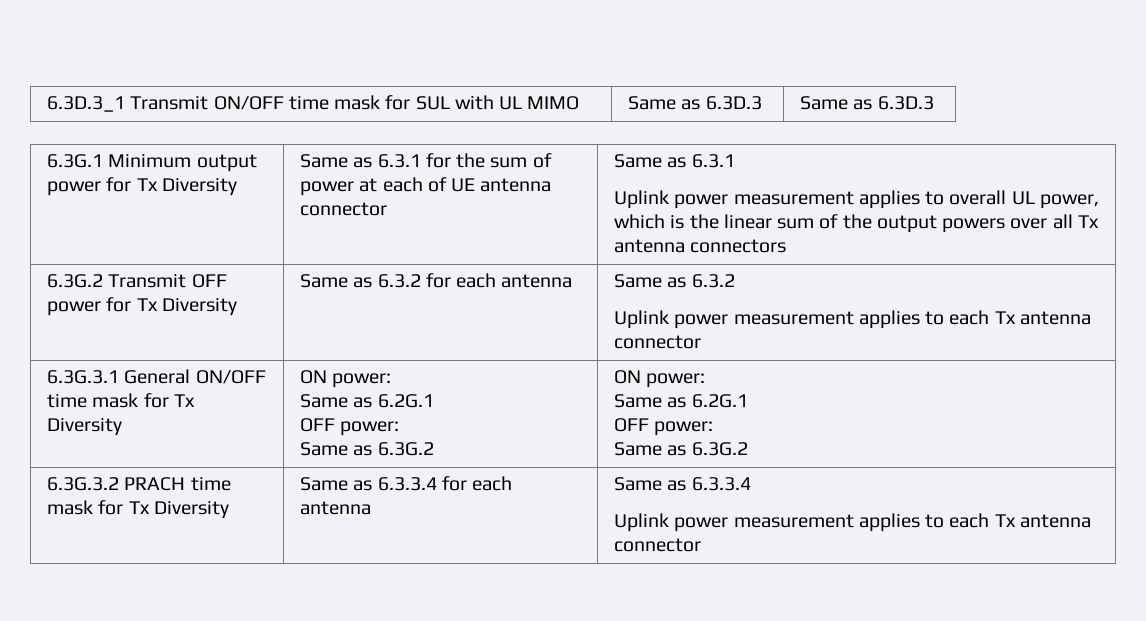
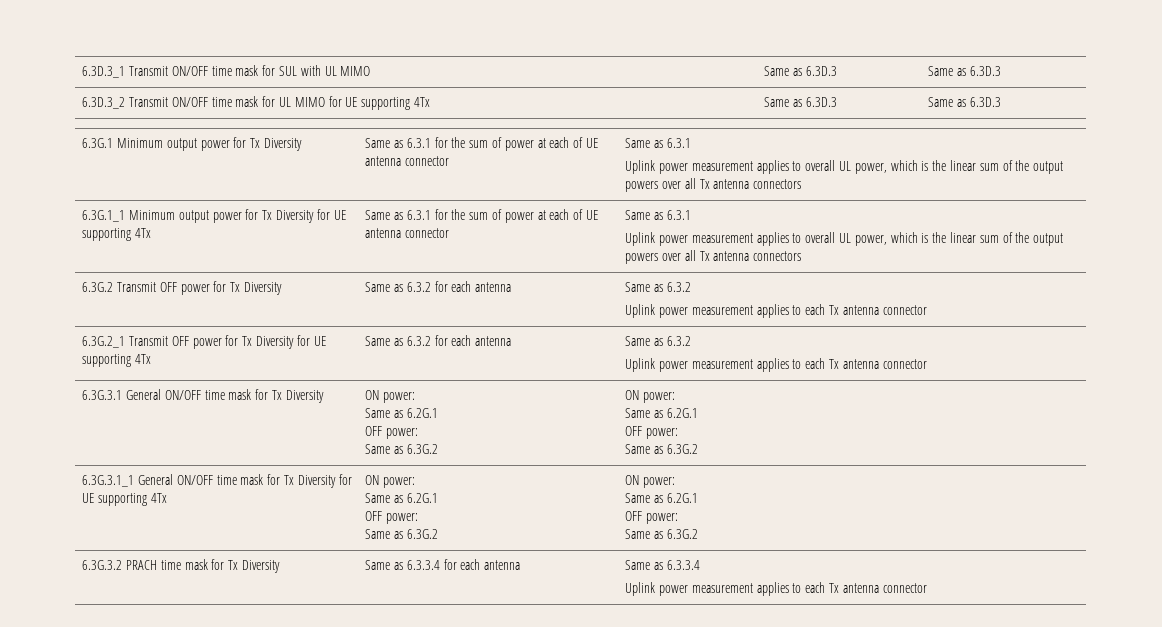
+ 6.3D.3_2 Transmit ON/OFF time mask for UL MIMO for UE supporting 4Tx | Same as 6.3D.3 | Same as 6.3D.3
+ 6.3G.1_1 Minimum output power for Tx Diversity for UE supporting 4Tx | Same as 6.3.1 for the sum of power at each of UE antenna connector | Same as 6.3.1
+ Uplink power measurement applies to overall UL power, which is the linear sum of the output powers over all Tx antenna connectors
+ 6.3G.2_1 Transmit OFF power for Tx Diversity for UE supporting 4Tx | Same as 6.3.2 for each antenna | Same as 6.3.2
+ Uplink power measurement applies to each Tx antenna connector
+ 6.3G.3.1_1 General ON/OFF time mask for Tx Diversity for UE supporting 4Tx | ON power:
+ Same as 6.2G.1
+ OFF power:
+ Same as 6.3G.2 | ON power:
+ Same as 6.2G.1
+ OFF power:
+ Same as 6.3G.2

